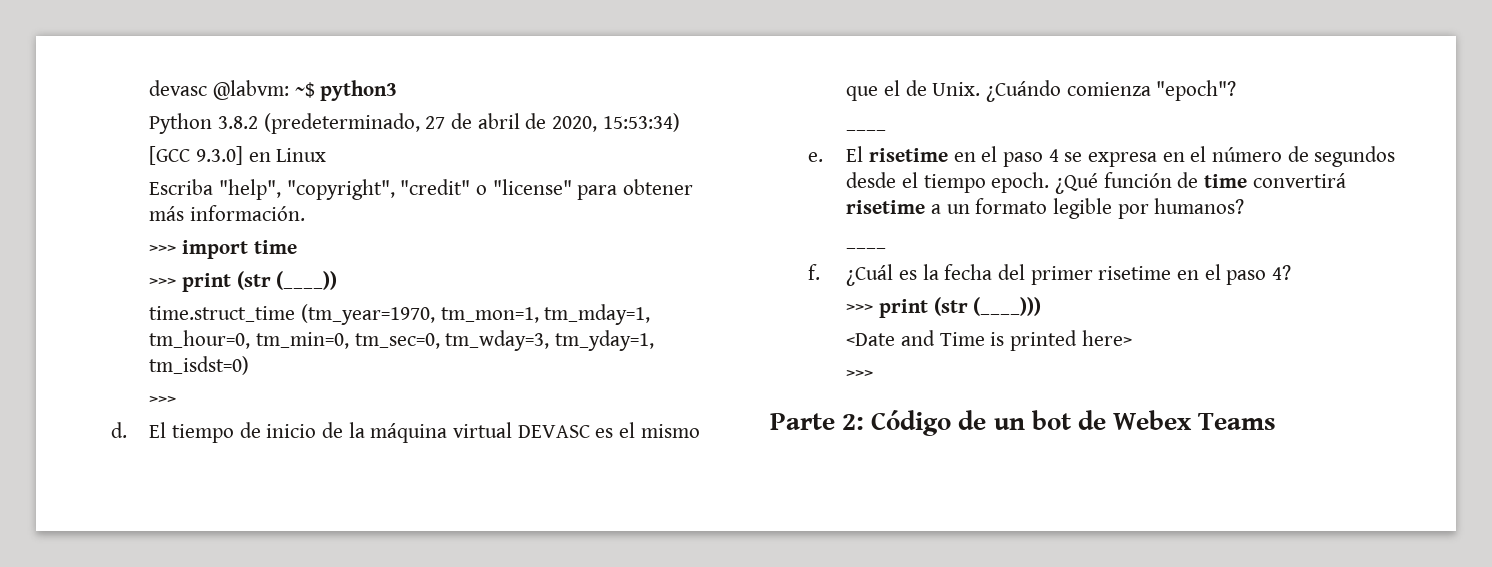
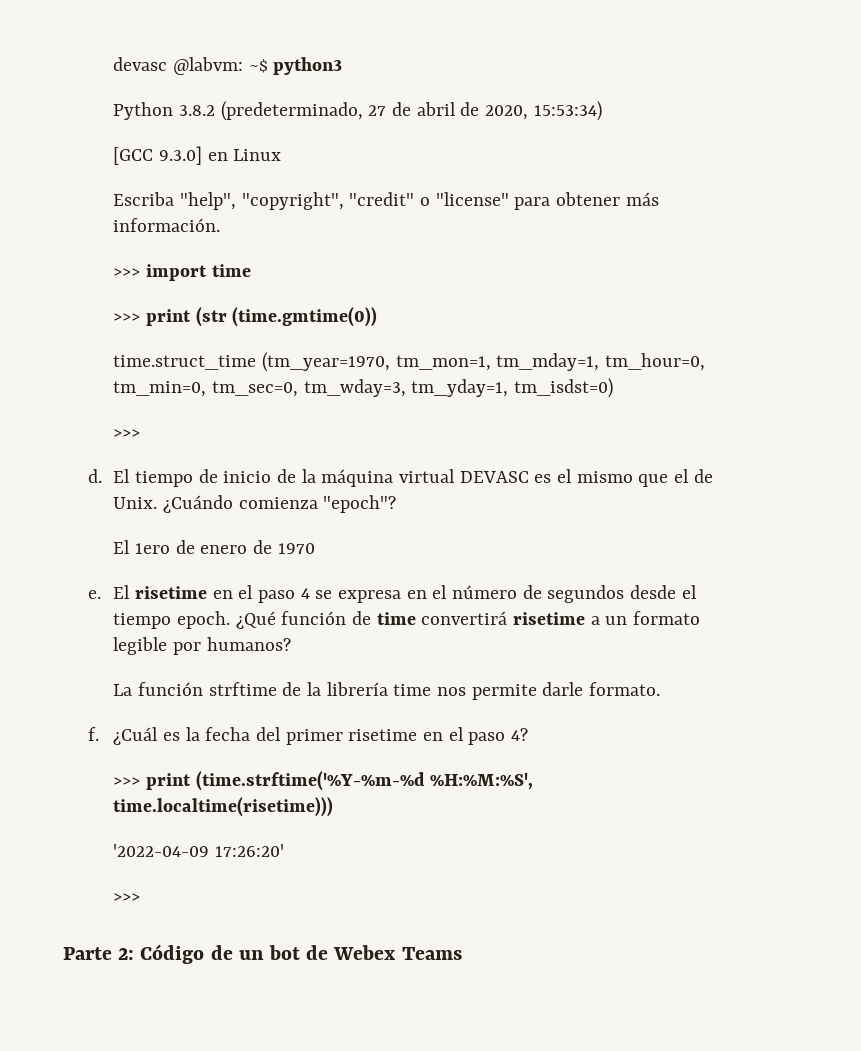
- >>> print (str (____))
+ >>> print (str (time.gmtime(0))
  ¿Cuándo comienza "epoch"?
- ____
+ El 1ero de enero de 1970
  ¿Qué función de time convertirá risetime a un formato legible por humanos?
- ____
+ La función strftime de la librería time nos permite darle formato.
- >>> print (str (____)))
- <Date and Time is printed here>
+ >>> print (time.strftime('%Y-%m-%d %H:%M:%S', time.localtime(risetime)))
+ '2022-04-09 17:26:20'

